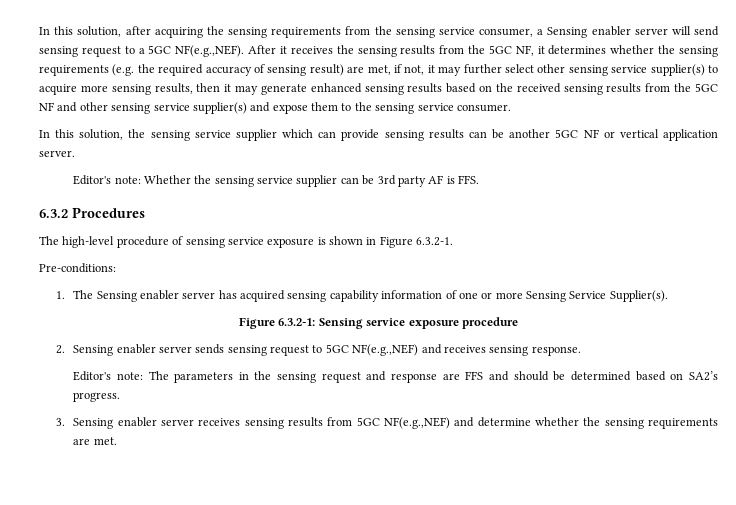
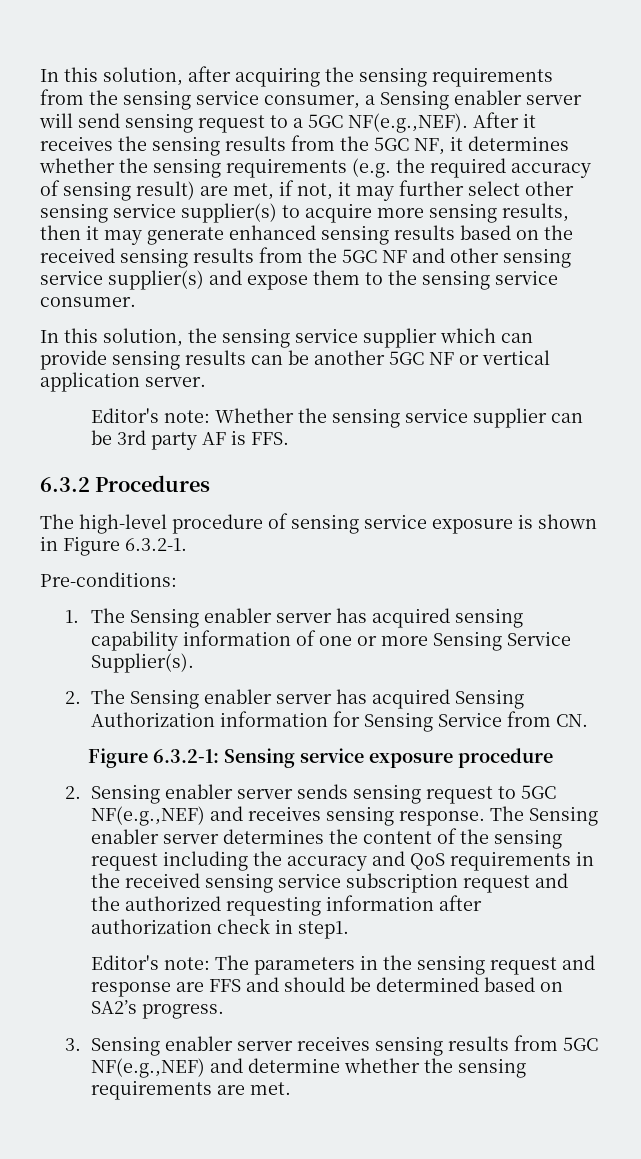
+ 2. The Sensing enabler server has acquired Sensing Authorization information for Sensing Service from CN.
+ The Sensing enabler server determines the content of the sensing request including the accuracy and QoS requirements in the received sensing service subscription request and the authorized requesting information after authorization check in step1.

